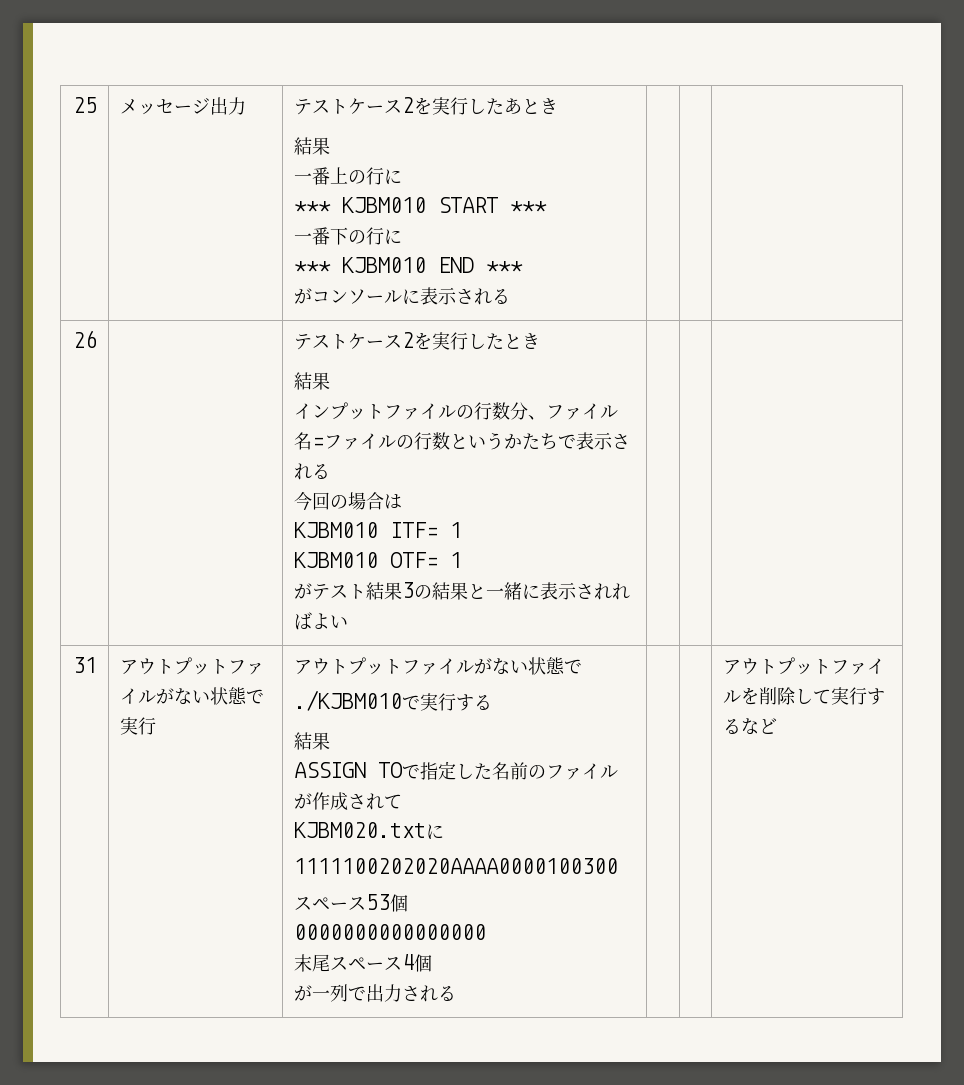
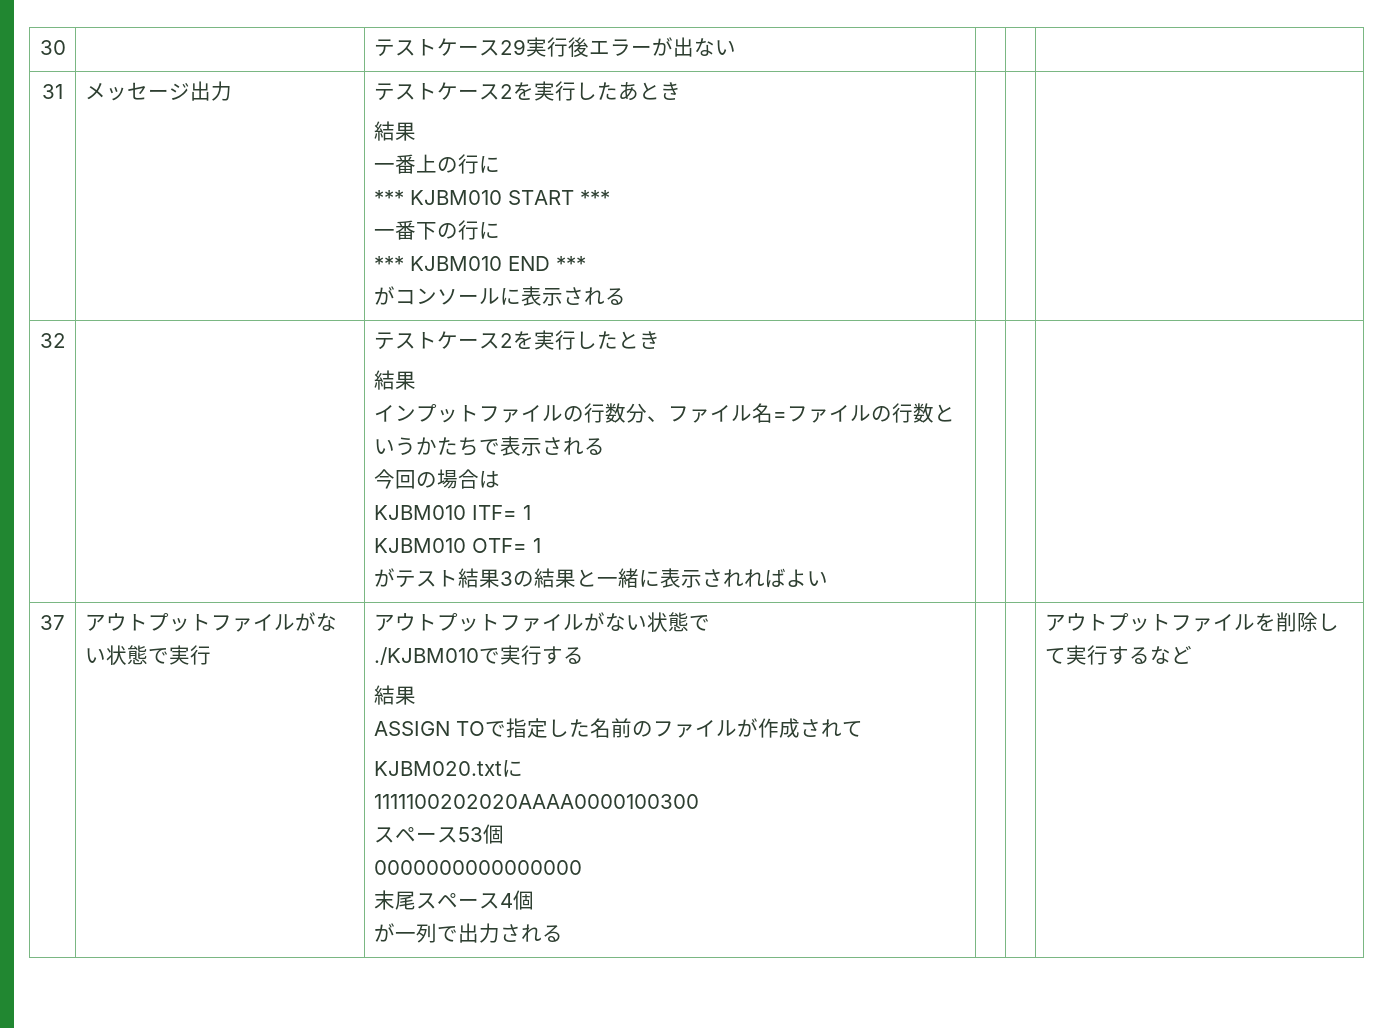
- 25 | メッセージ出力 | テストケース2を実行したあとき
+ 30 | | テストケース29実行後エラーが出ない | | |
+ 31 | メッセージ出力 | テストケース2を実行したあとき
- 26
+ 32
- 31
+ 37

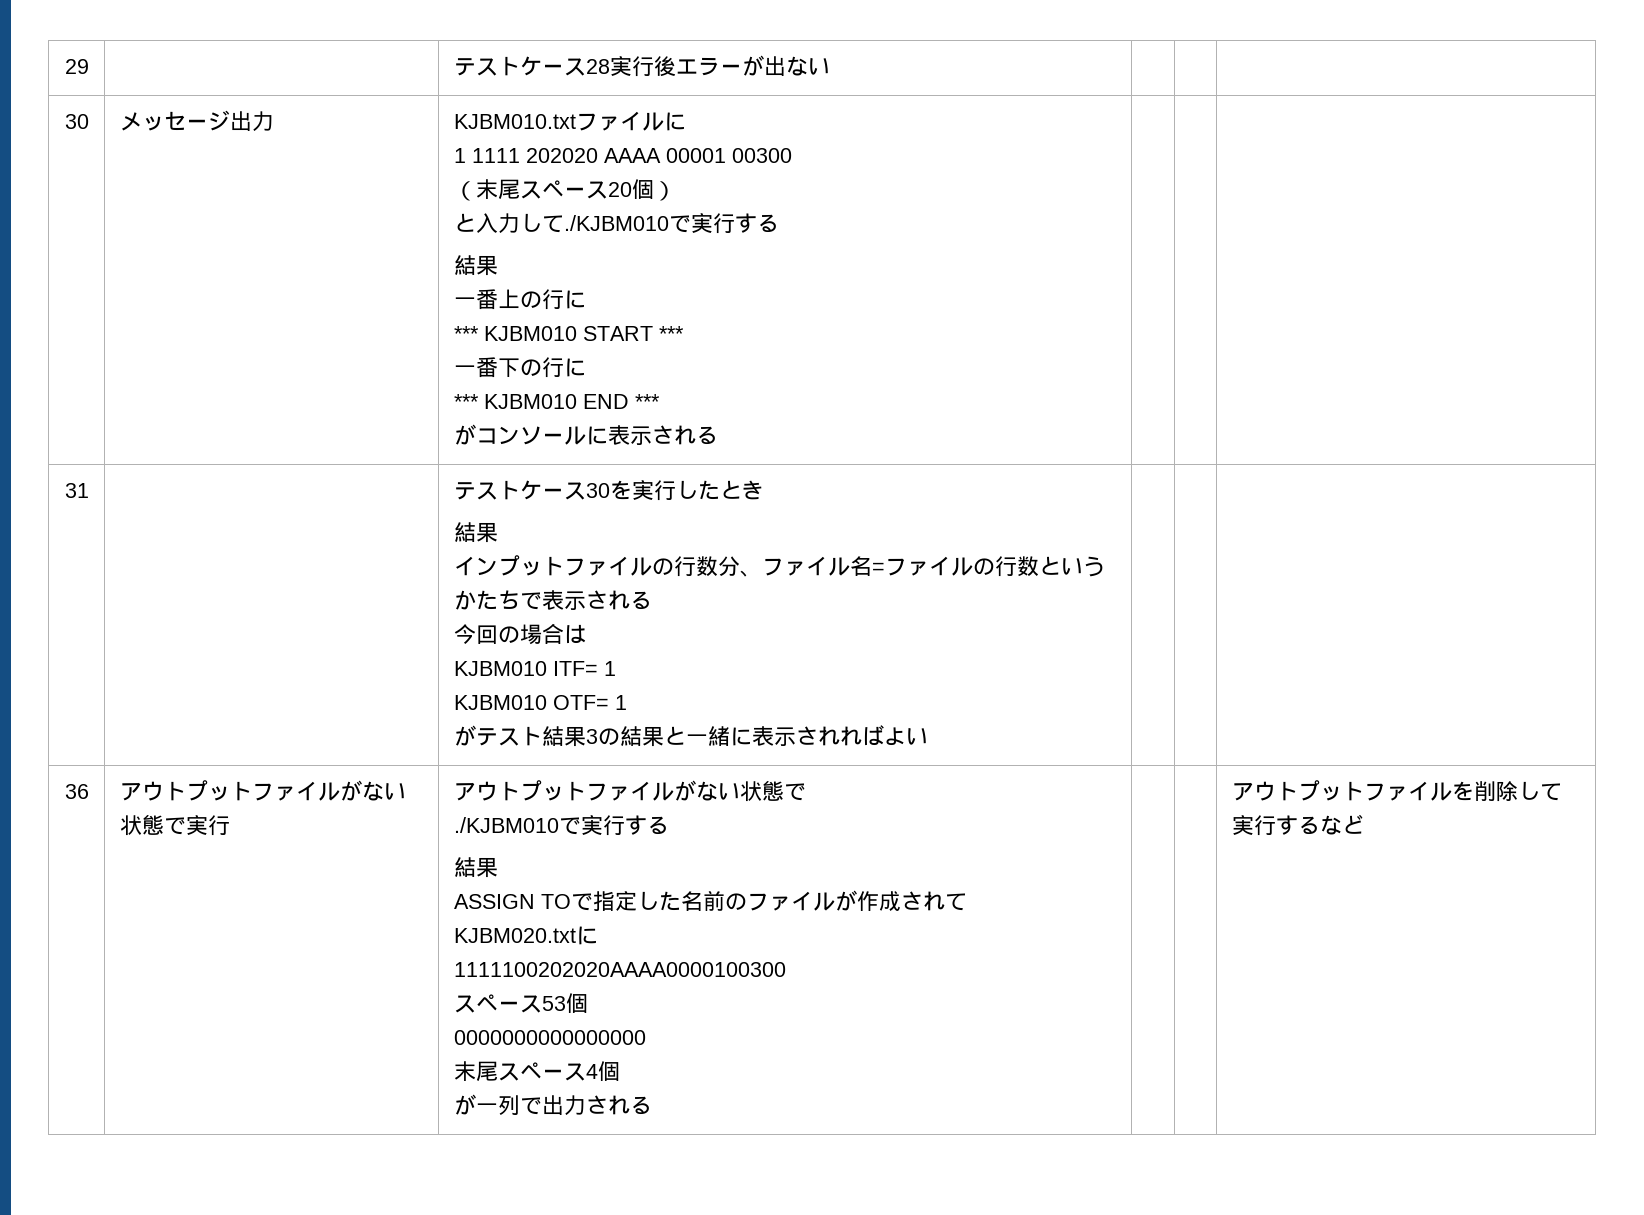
- 30 | | テストケース29実行後エラーが出ない | | |
- 31
+ 29 | | テストケース28実行後エラーが出ない | | |
+ 30
- テストケース2を実行したあとき
+ KJBM010.txtファイルに
+ 1 1111 202020 AAAA 00001 00300
+ （末尾スペース20個）
+ と入力して./KJBM010で実行する
- 32 | | テストケース2を実行したとき
+ 31 | | テストケース30を実行したとき
- 37
+ 36

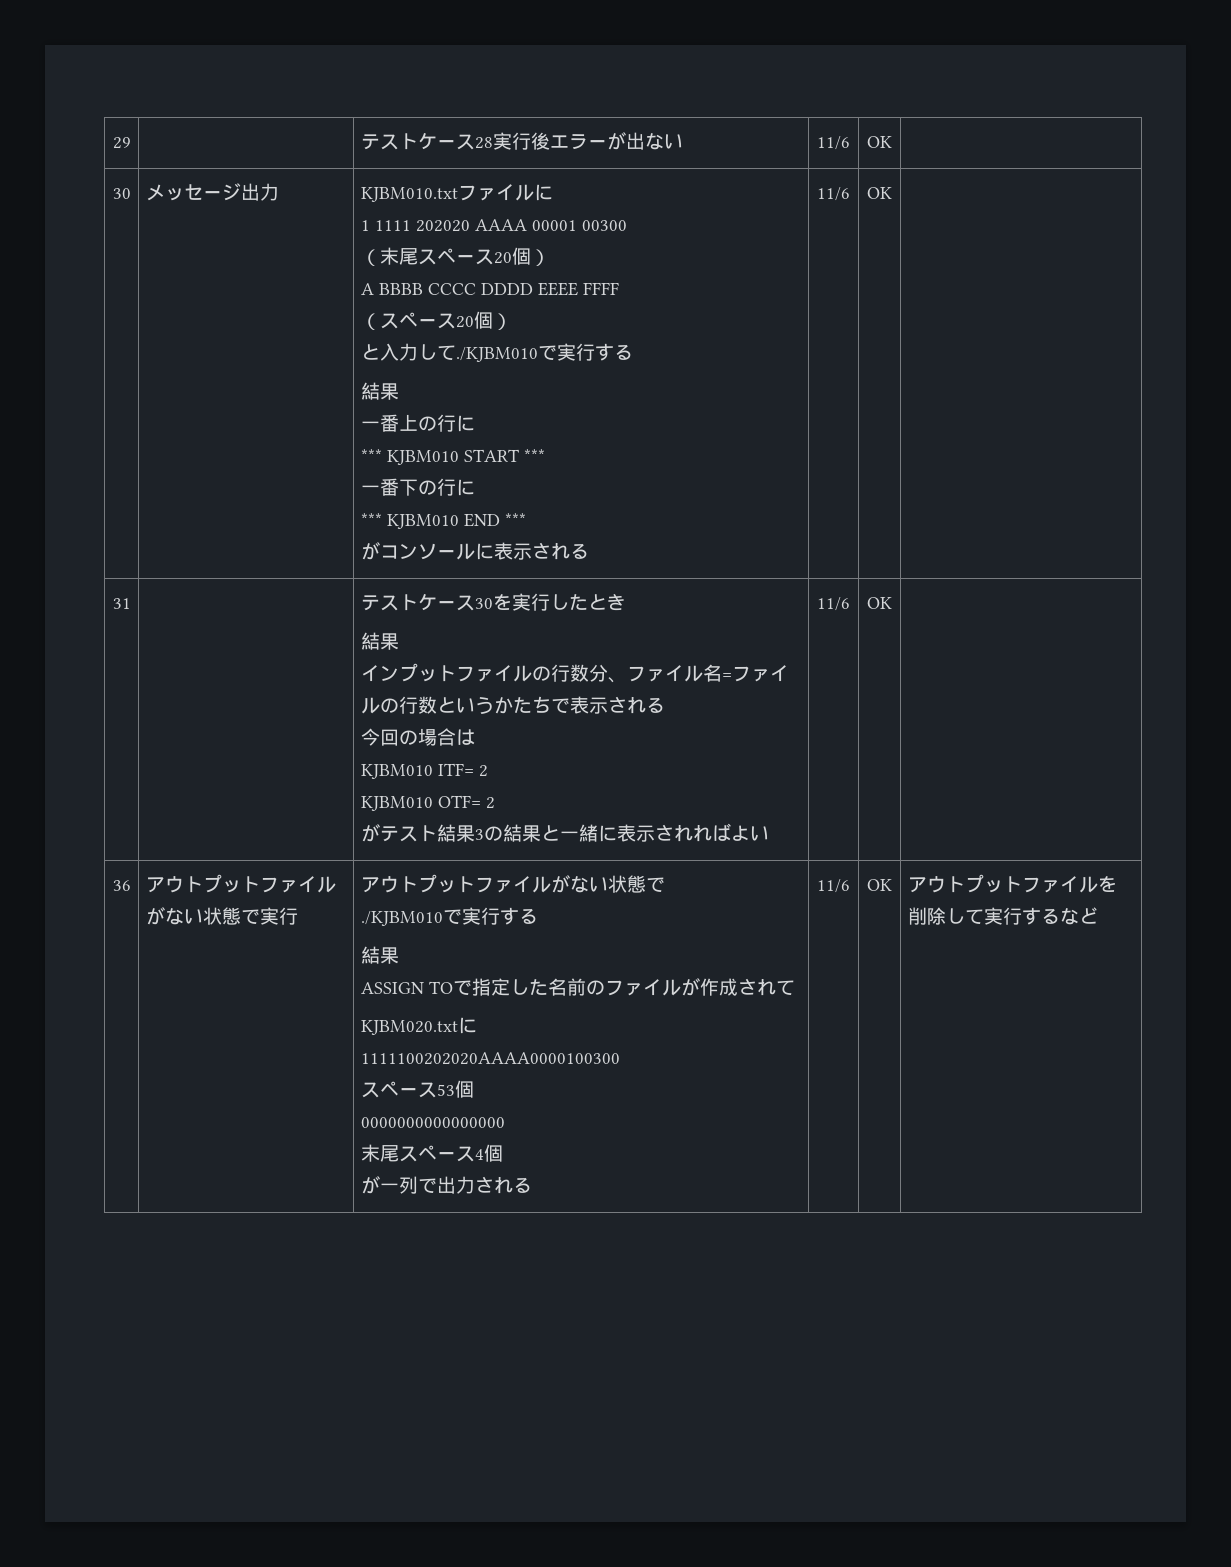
- 29 | | テストケース28実行後エラーが出ない | | |
+ 29 | | テストケース28実行後エラーが出ない | 11/6 | OK |
+ A BBBB CCCC DDDD EEEE FFFF
+ （スペース20個）
- がコンソールに表示される
+ がコンソールに表示される | 11/6 | OK
- KJBM010 ITF= 1
+ KJBM010 ITF= 2
- KJBM010 OTF= 1
+ KJBM010 OTF= 2
- がテスト結果3の結果と一緒に表示されればよい
+ がテスト結果3の結果と一緒に表示されればよい | 11/6 | OK
- が一列で出力される
+ が一列で出力される | 11/6 | OK

